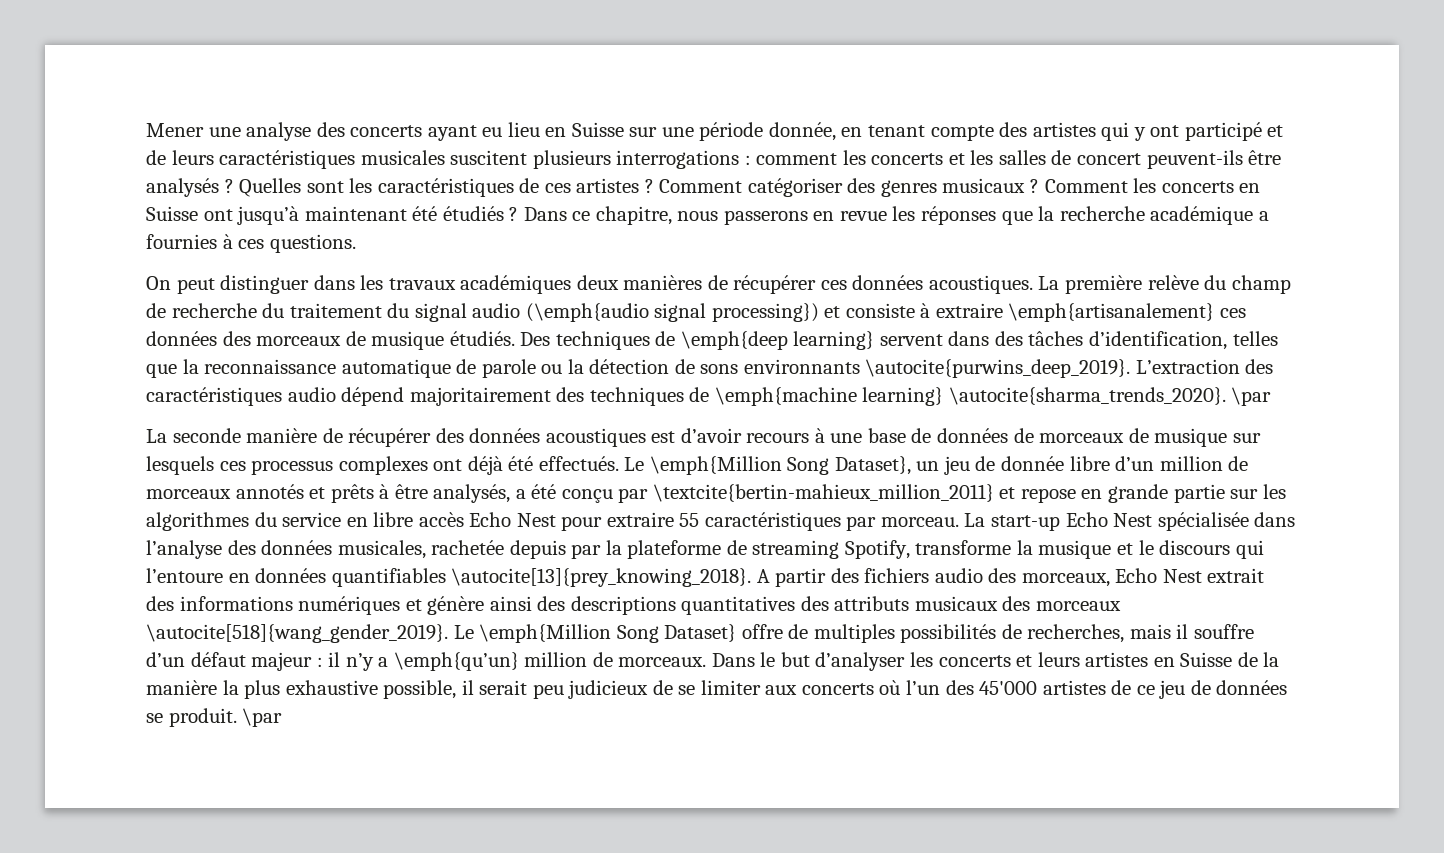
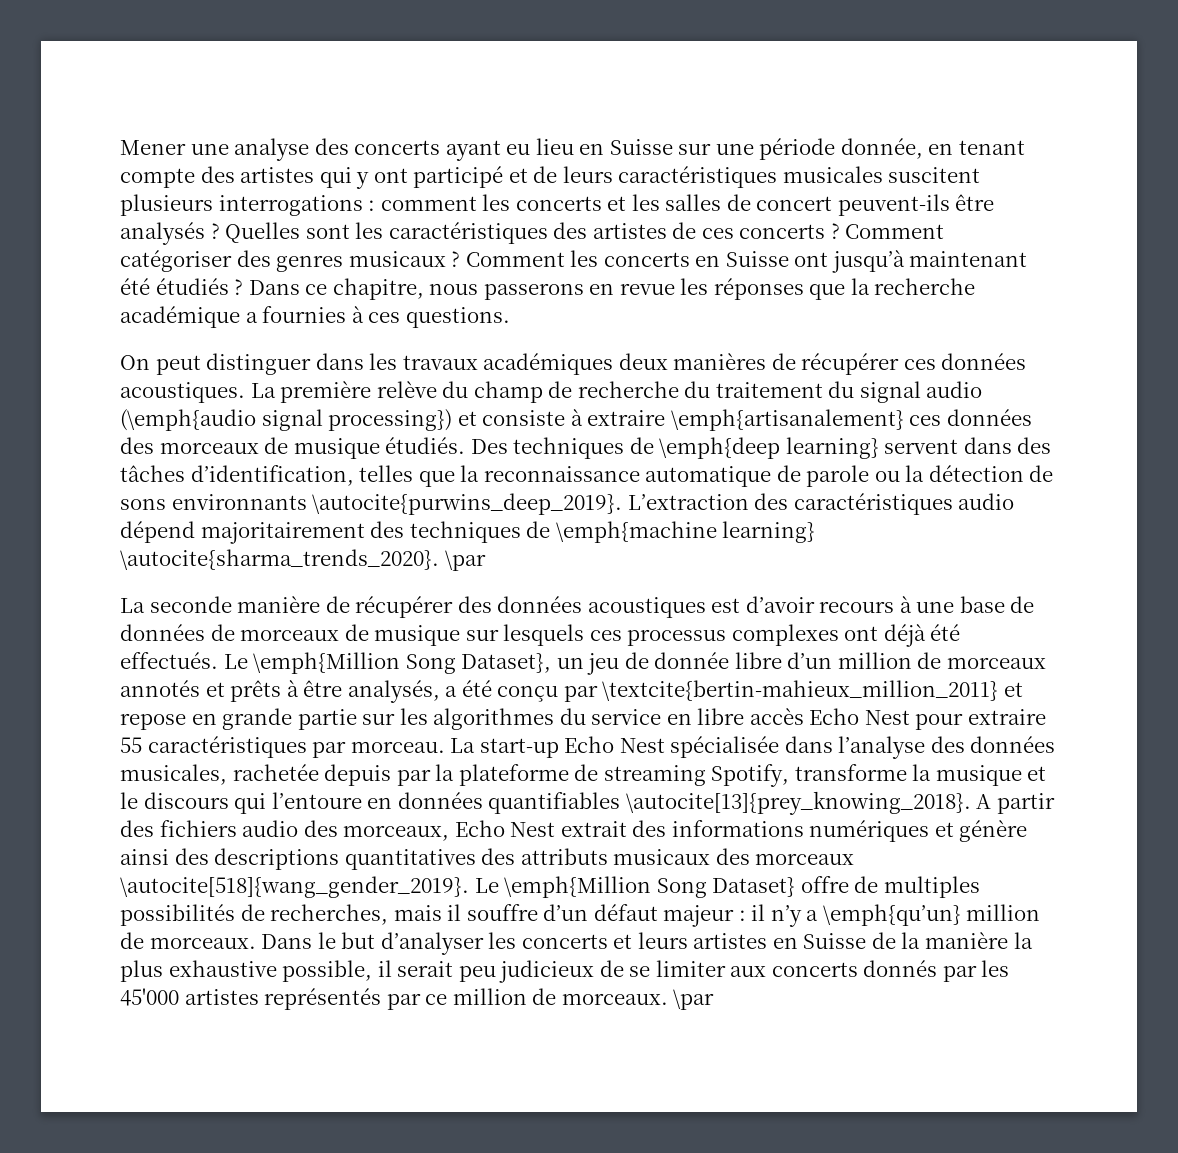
- Quelles sont les caractéristiques de ces artistes ?
+ Quelles sont les caractéristiques des artistes de ces concerts ?
- Dans le but d’analyser les concerts et leurs artistes en Suisse de la manière la plus exhaustive possible, il serait peu judicieux de se limiter aux concerts où l’un des 45'000 artistes de ce jeu de données se produit.
+ Dans le but d’analyser les concerts et leurs artistes en Suisse de la manière la plus exhaustive possible, il serait peu judicieux de se limiter aux concerts donnés par les 45'000 artistes représentés par ce million de morceaux.

